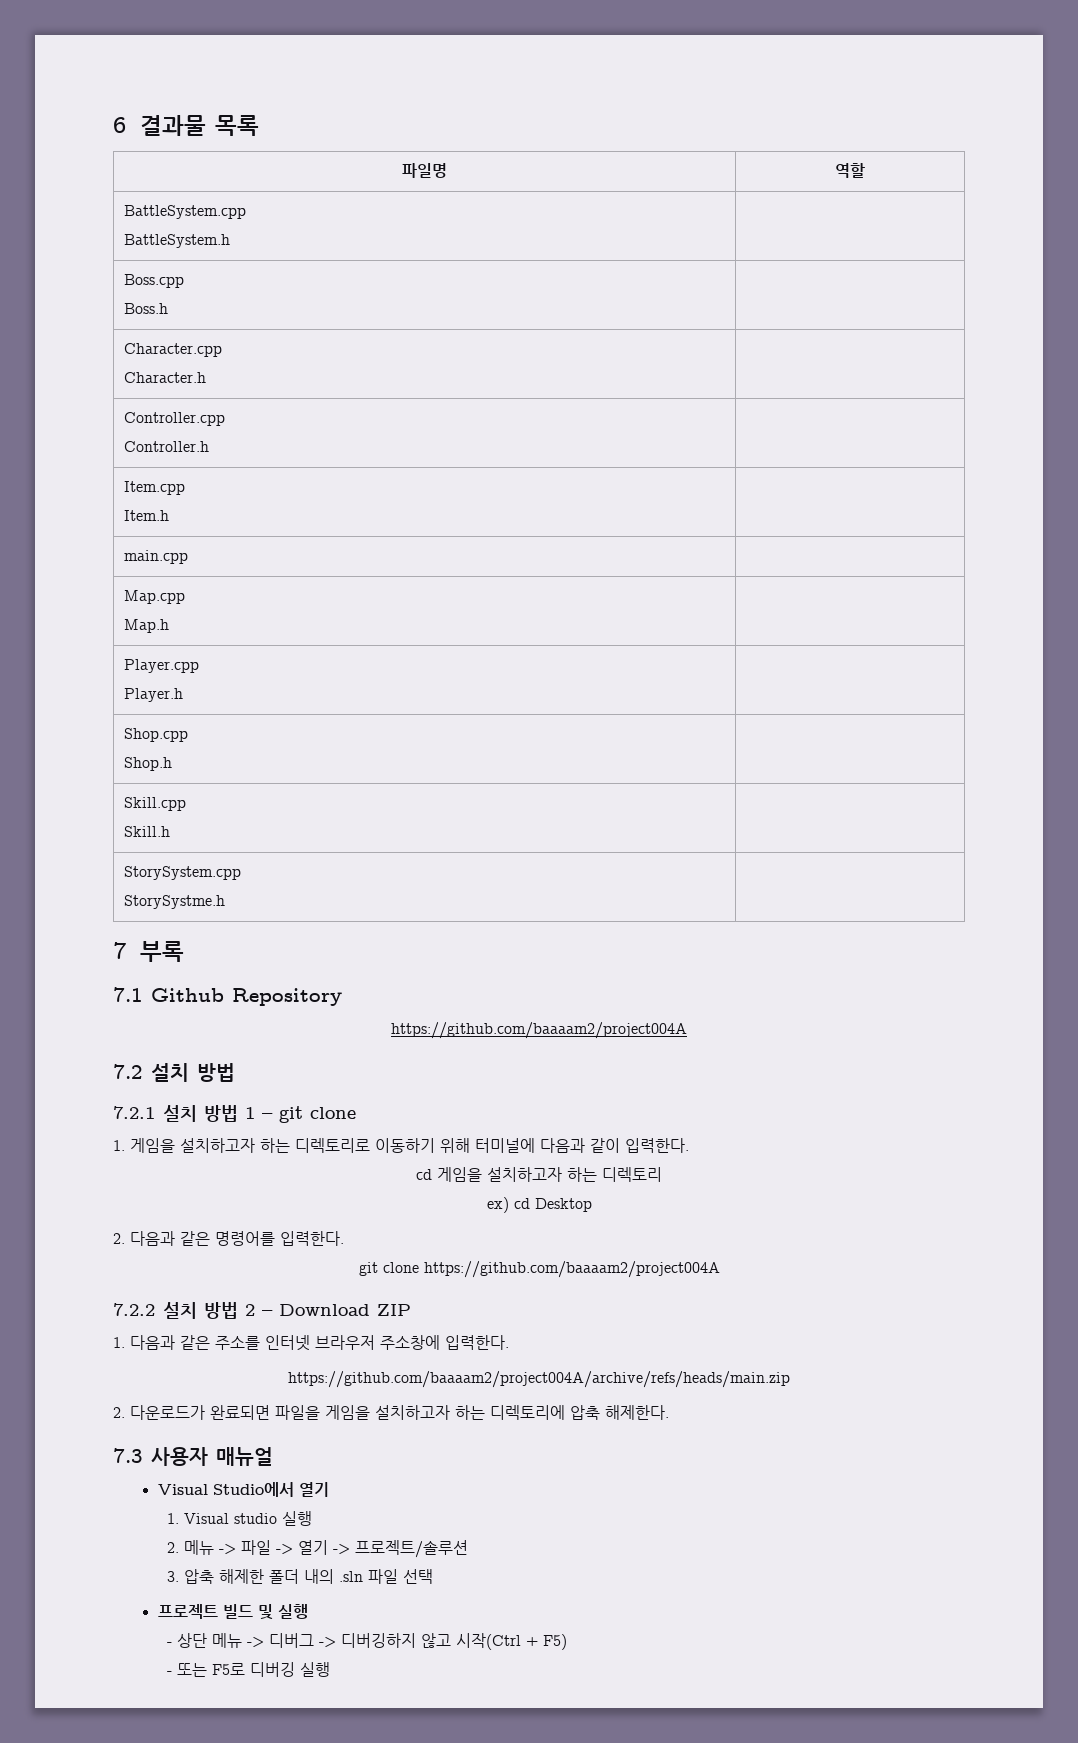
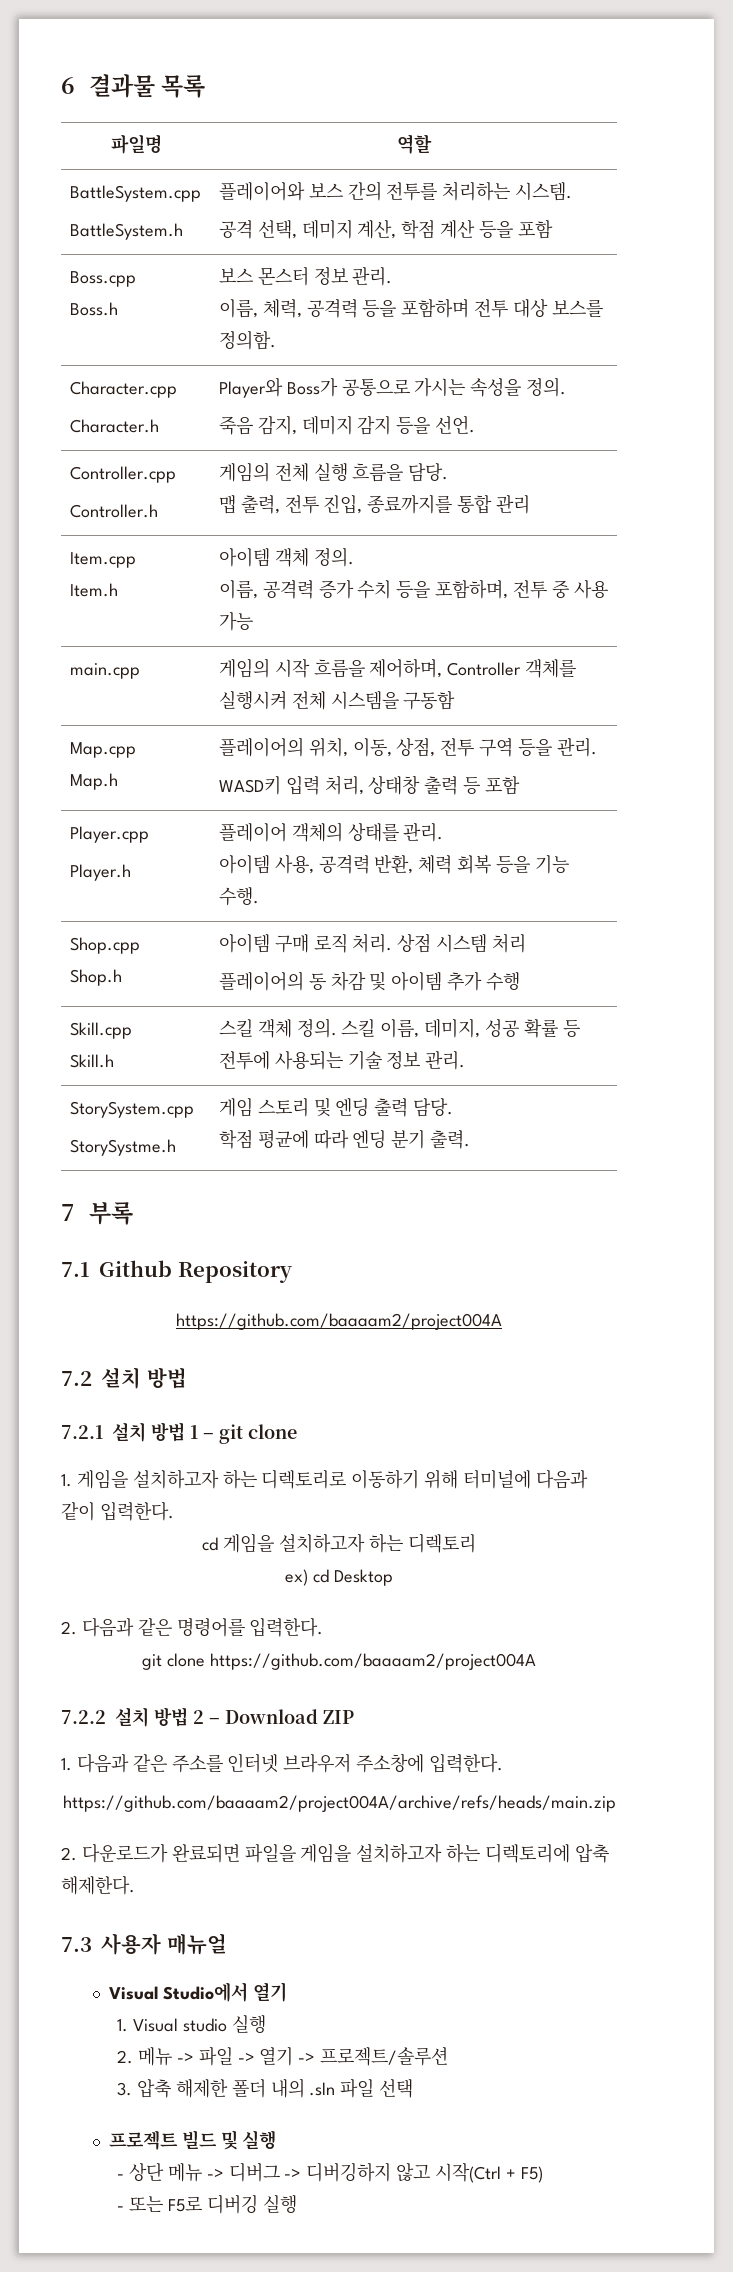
  BattleSystem.cpp
- BattleSystem.h |
+ BattleSystem.h | 플레이어와 보스 간의 전투를 처리하는 시스템.
+ 공격 선택, 데미지 계산, 학점 계산 등을 포함
  Boss.cpp
- Boss.h |
+ Boss.h | 보스 몬스터 정보 관리.
+ 이름, 체력, 공격력 등을 포함하며 전투 대상 보스를 정의함.
  Character.cpp
- Character.h |
+ Character.h | Player와 Boss가 공통으로 가시는 속성을 정의.
+ 죽음 감지, 데미지 감지 등을 선언.
  Controller.cpp
- Controller.h |
+ Controller.h | 게임의 전체 실행 흐름을 담당.
+ 맵 출력, 전투 진입, 종료까지를 통합 관리
  Item.cpp
- Item.h |
- main.cpp |
+ Item.h | 아이템 객체 정의.
+ 이름, 공격력 증가 수치 등을 포함하며, 전투 중 사용 가능
+ main.cpp | 게임의 시작 흐름을 제어하며, Controller 객체를 실행시켜 전체 시스템을 구동함
  Map.cpp
- Map.h |
+ Map.h | 플레이어의 위치, 이동, 상점, 전투 구역 등을 관리.
+ WASD키 입력 처리, 상태창 출력 등 포함
  Player.cpp
- Player.h |
+ Player.h | 플레이어 객체의 상태를 관리.
+ 아이템 사용, 공격력 반환, 체력 회복 등을 기능 수행.
  Shop.cpp
- Shop.h |
+ Shop.h | 아이템 구매 로직 처리. 상점 시스템 처리
+ 플레이어의 동 차감 및 아이템 추가 수행
  Skill.cpp
- Skill.h |
+ Skill.h | 스킬 객체 정의. 스킬 이름, 데미지, 성공 확률 등 전투에 사용되는 기술 정보 관리.
  StorySystem.cpp
- StorySystme.h |
+ StorySystme.h | 게임 스토리 및 엔딩 출력 담당.
+ 학점 평균에 따라 엔딩 분기 출력.

